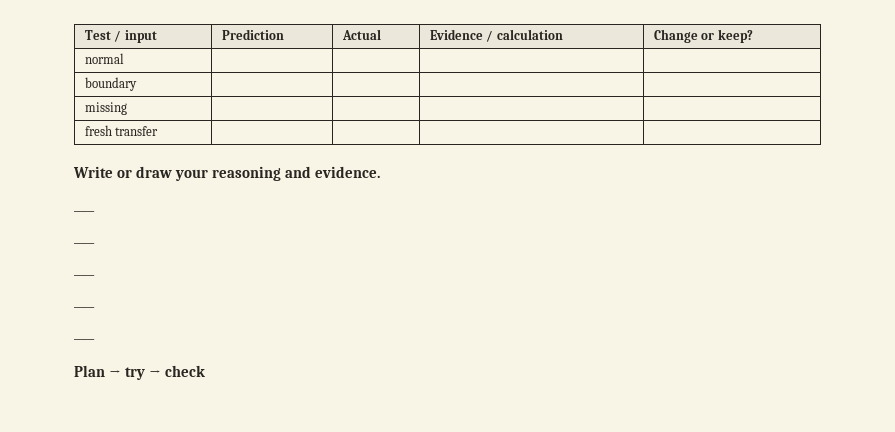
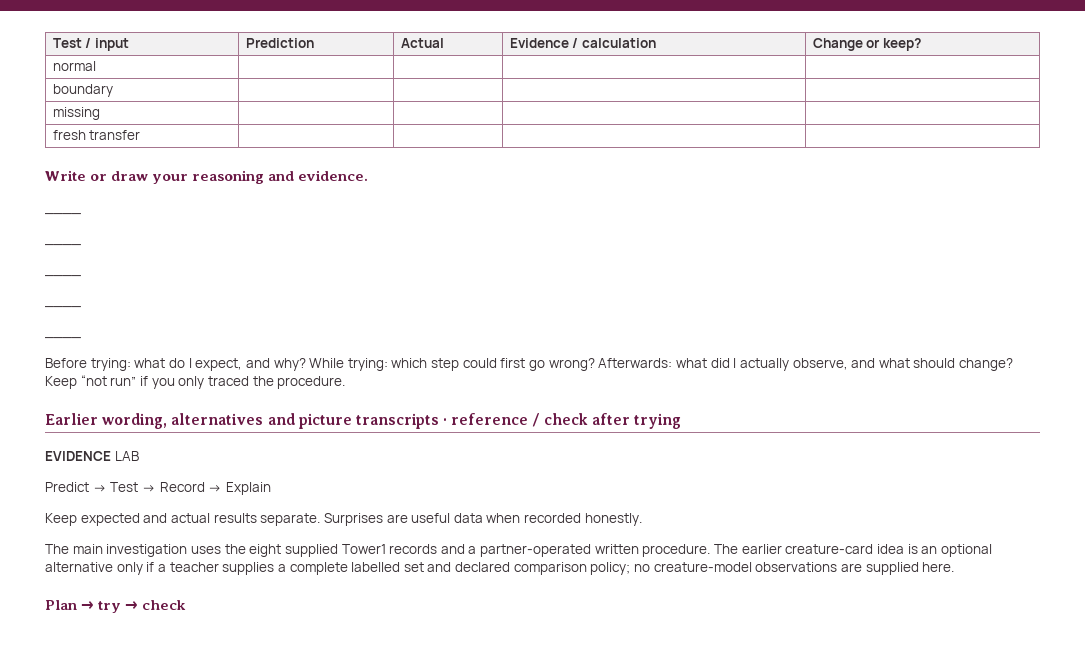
+ Before trying: what do I expect, and why? While trying: which step could first go wrong? Afterwards: what did I actually observe, and what should change? Keep “not run” if you only traced the procedure.
+ Earlier wording, alternatives and picture transcripts · reference / check after trying
+ EVIDENCE LAB
+ Predict → Test → Record → Explain
+ Keep expected and actual results separate. Surprises are useful data when recorded honestly.
+ The main investigation uses the eight supplied Tower1 records and a partner-operated written procedure. The earlier creature-card idea is an optional alternative only if a teacher supplies a complete labelled set and declared comparison policy; no creature-model observations are supplied here.

